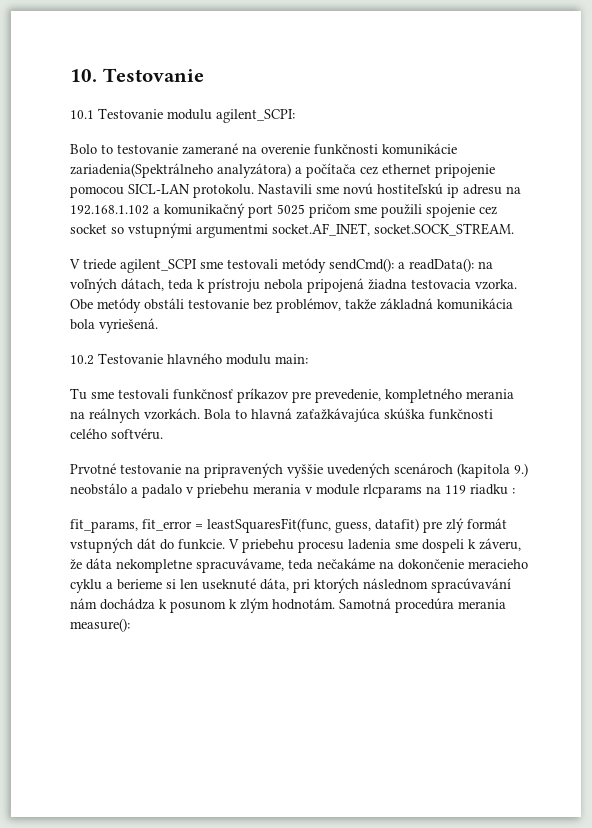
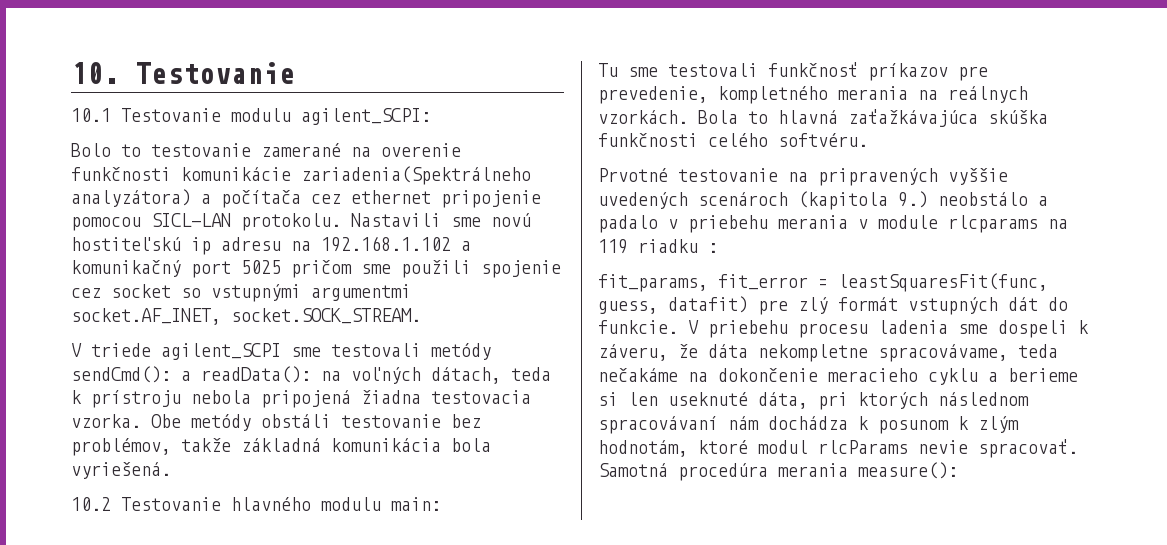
- V priebehu procesu ladenia sme dospeli k záveru, že dáta nekompletne spracuvávame, teda nečakáme na dokončenie meracieho cyklu a berieme si len useknuté dáta, pri ktorých následnom spracúvavání nám dochádza k posunom k zlým hodnotám.
+ V priebehu procesu ladenia sme dospeli k záveru, že dáta nekompletne spracovávame, teda nečakáme na dokončenie meracieho cyklu a berieme si len useknuté dáta, pri ktorých následnom spracovávaní nám dochádza k posunom k zlým hodnotám, ktoré modul rlcParams nevie spracovať.

